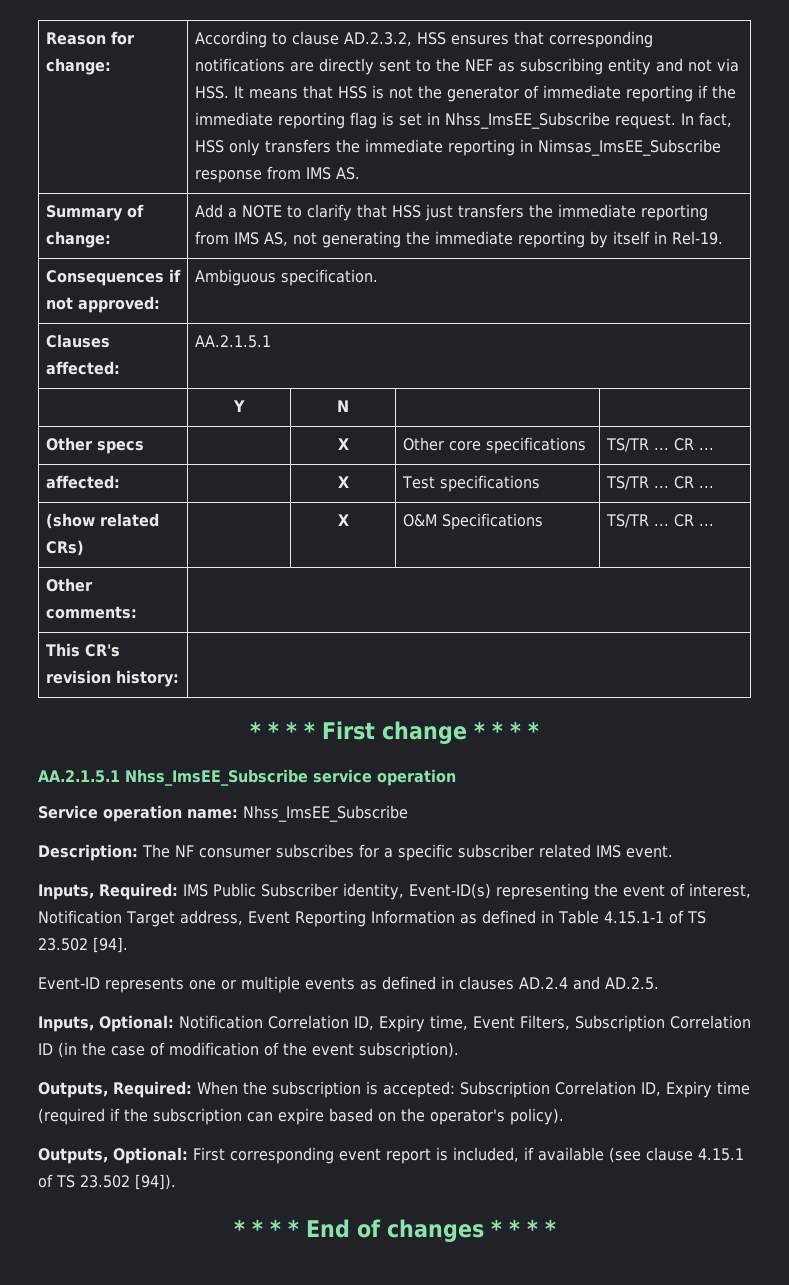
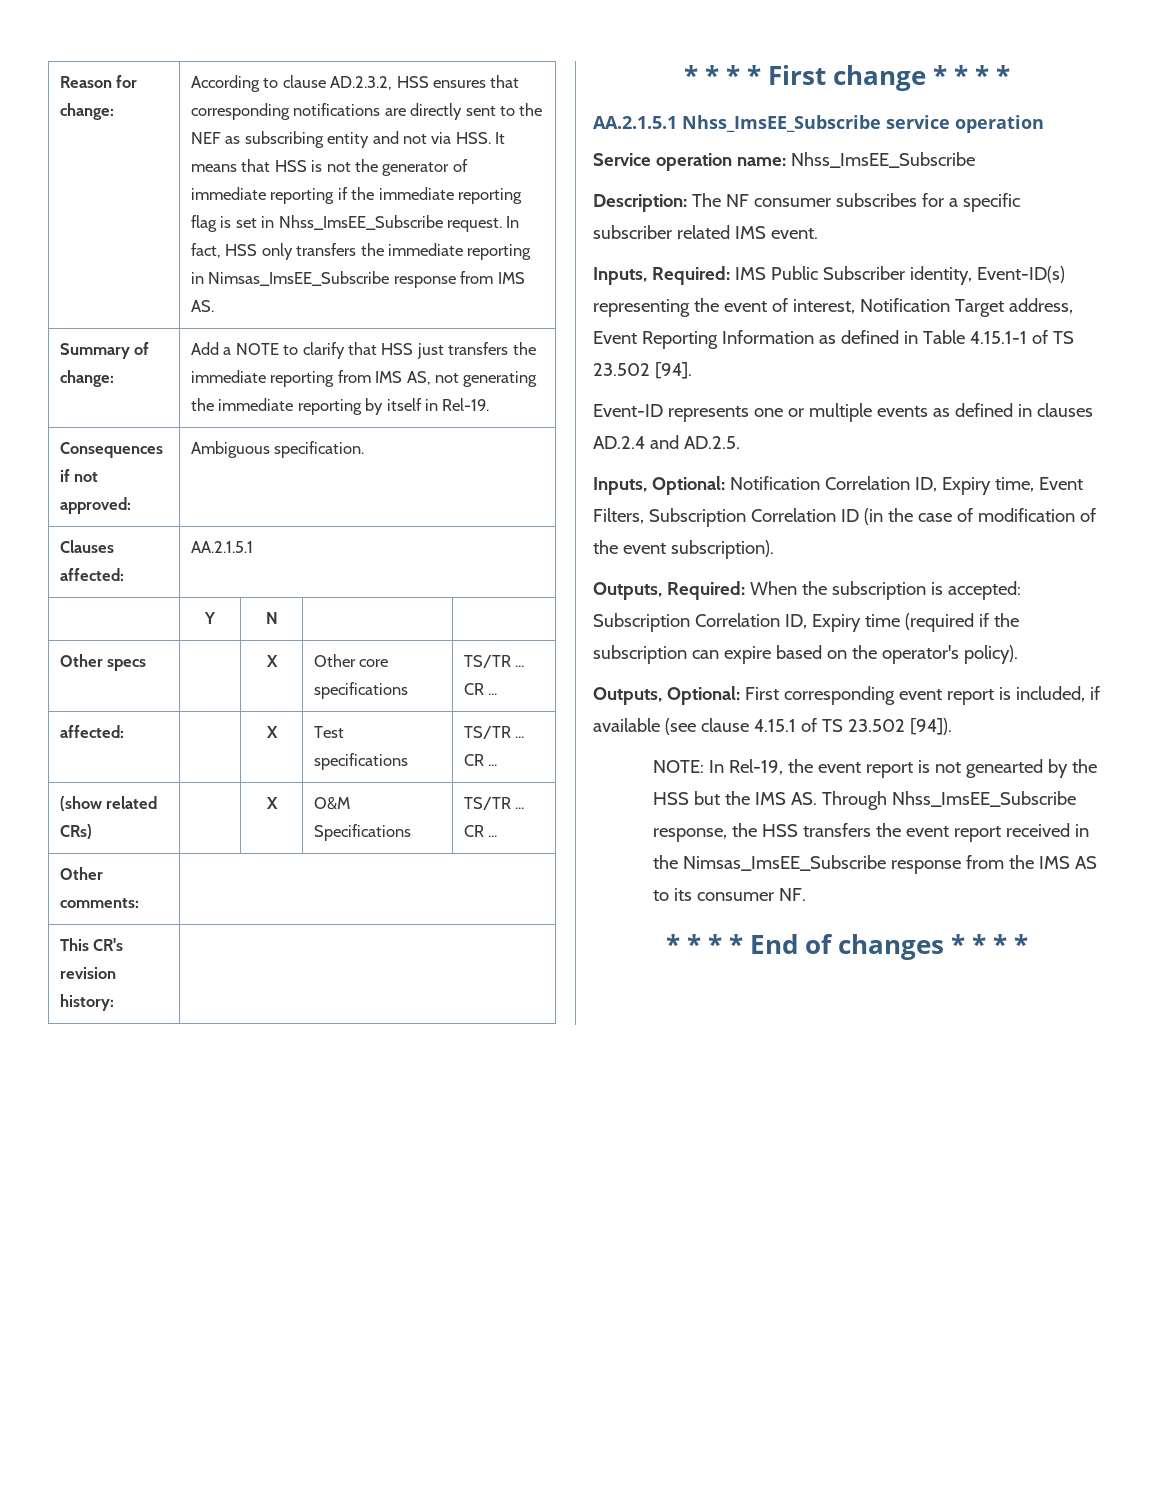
+ NOTE: In Rel-19, the event report is not genearted by the HSS but the IMS AS. Through Nhss_ImsEE_Subscribe response, the HSS transfers the event report received in the Nimsas_ImsEE_Subscribe response from the IMS AS to its consumer NF.

